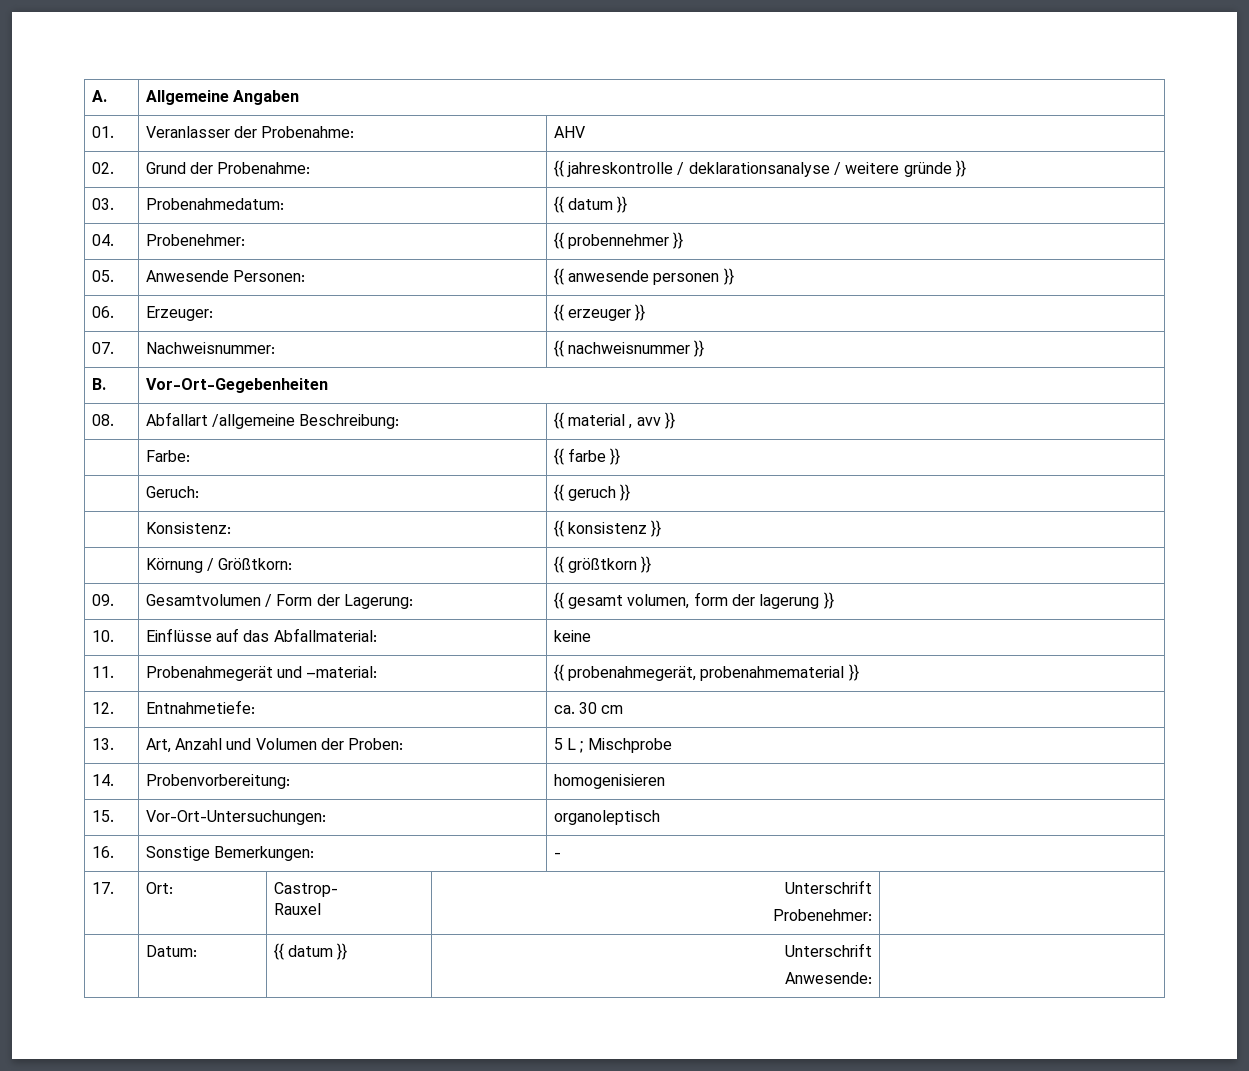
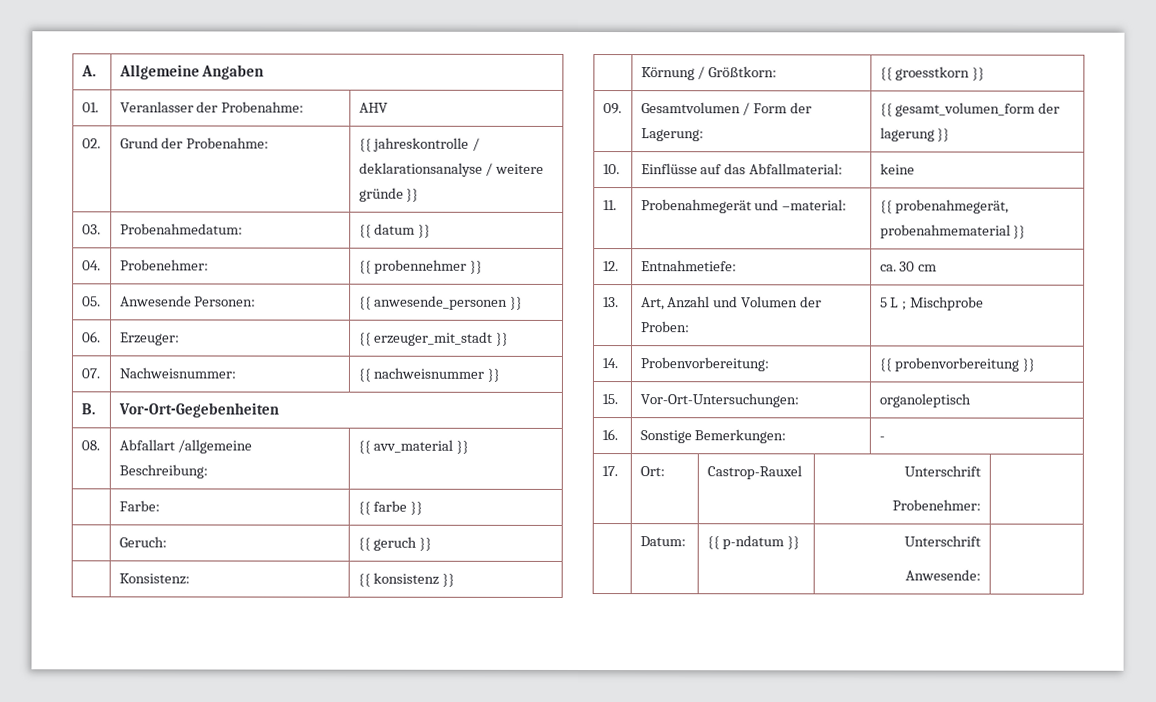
- 05. | Anwesende Personen: | {{ anwesende personen }}
+ 05. | Anwesende Personen: | {{ anwesende_personen }}
- 06. | Erzeuger: | {{ erzeuger }}
+ 06. | Erzeuger: | {{ erzeuger_mit_stadt }}
- 08. | Abfallart /allgemeine Beschreibung: | {{ material , avv }}
+ 08. | Abfallart /allgemeine Beschreibung: | {{ avv_material }}
- | Körnung / Größtkorn: | {{ größtkorn }}
+ | Körnung / Größtkorn: | {{ groesstkorn }}
- 09. | Gesamtvolumen / Form der Lagerung: | {{ gesamt volumen, form der lagerung }}
+ 09. | Gesamtvolumen / Form der Lagerung: | {{ gesamt_volumen_form der lagerung }}
- 14. | Probenvorbereitung: | homogenisieren
+ 14. | Probenvorbereitung: | {{ probenvorbereitung }}
- 17. | Ort: | Castrop-
- Rauxel | Unterschrift
+ 17. | Ort: | Castrop-Rauxel | Unterschrift
- | Datum: | {{ datum }} | Unterschrift
+ | Datum: | {{ p-ndatum }} | Unterschrift

